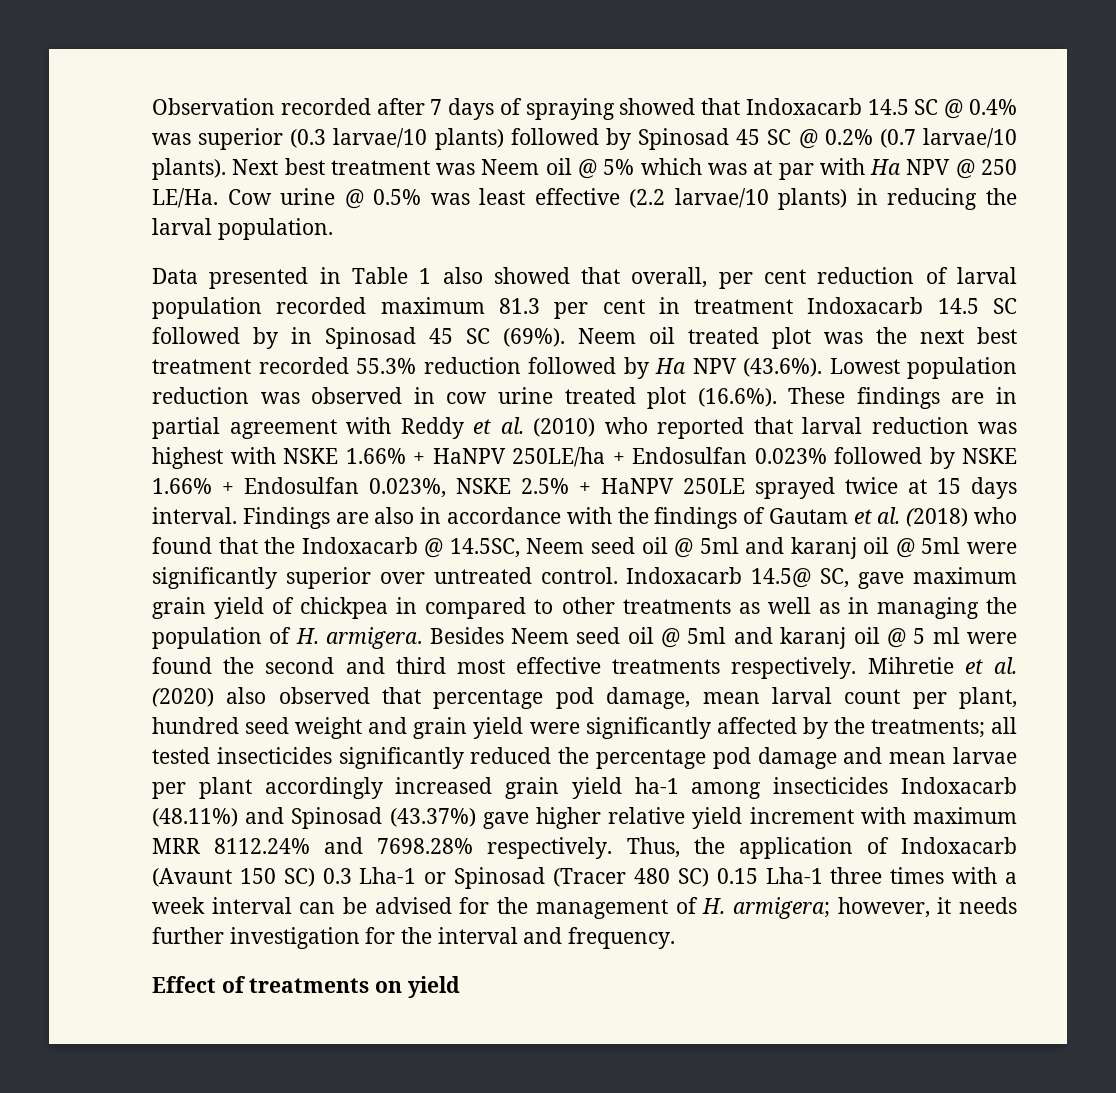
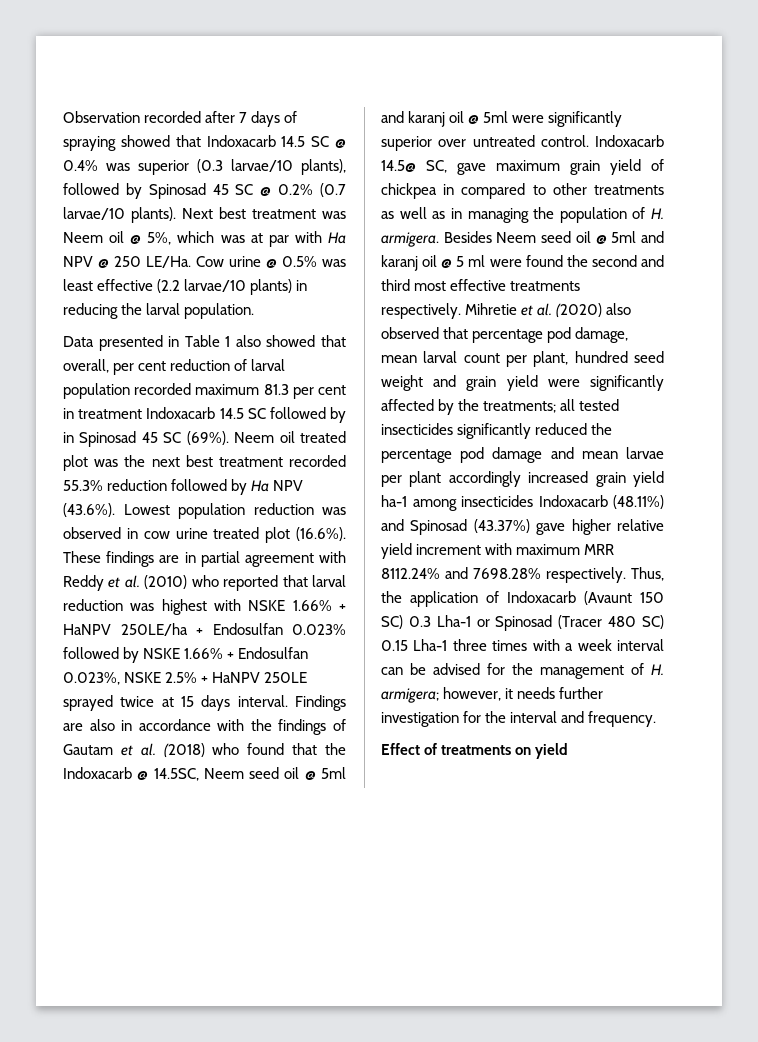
- Observation recorded after 7 days of spraying showed that Indoxacarb 14.5 SC @ 0.4% was superior (0.3 larvae/10 plants) followed by Spinosad 45 SC @ 0.2% (0.7 larvae/10 plants).
+ Observation recorded after 7 days of spraying showed that Indoxacarb 14.5 SC @ 0.4% was superior (0.3 larvae/10 plants), followed by Spinosad 45 SC @ 0.2% (0.7 larvae/10 plants).
- Next best treatment was Neem oil @ 5% which was at par with Ha NPV @ 250 LE/Ha.
+ Next best treatment was Neem oil @ 5%, which was at par with Ha NPV @ 250 LE/Ha.

